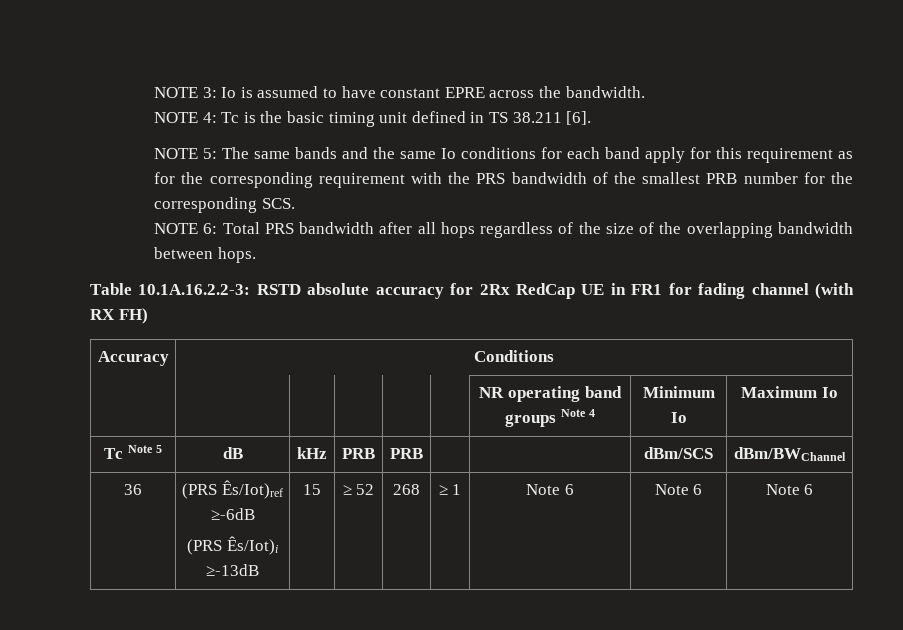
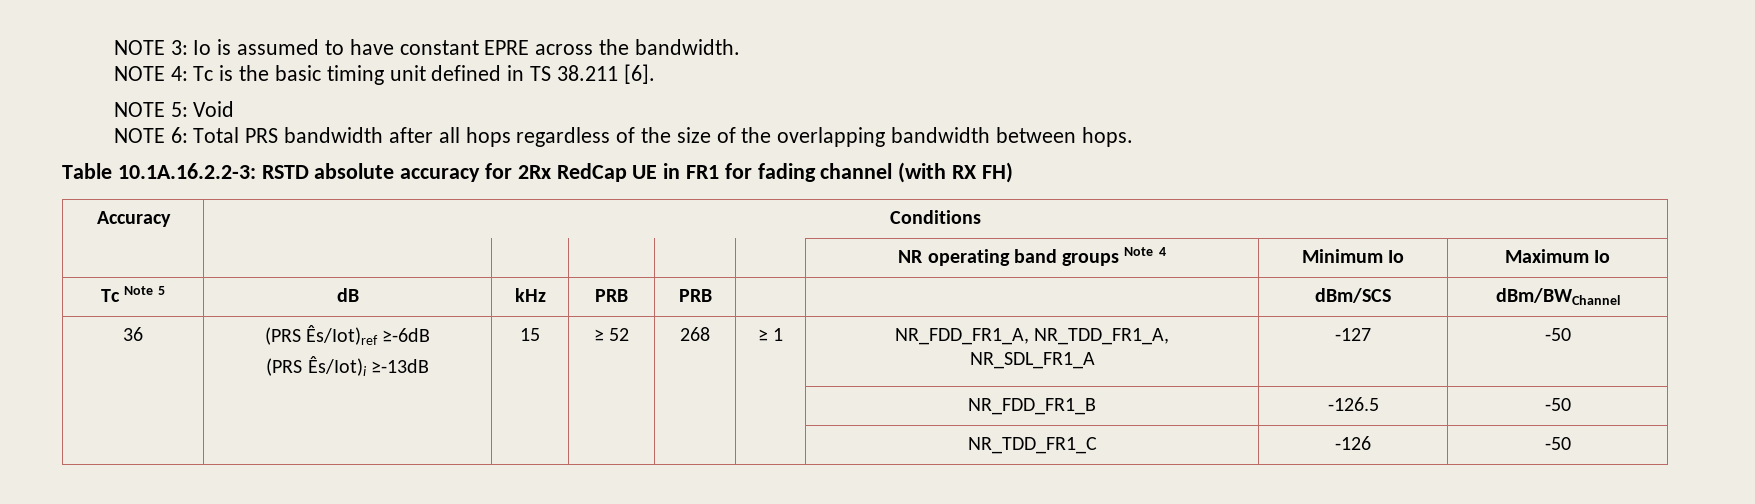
- NOTE 5: The same bands and the same Io conditions for each band apply for this requirement as for the corresponding requirement with the PRS bandwidth of the smallest PRB number for the corresponding SCS.
+ NOTE 5: Void
  36 | (PRS Ês/Iot)ref ≥-6dB
- (PRS Ês/Iot)i ≥-13dB | 15 | ≥ 52 | 268 | ≥ 1 | Note 6 | Note 6 | Note 6
+ (PRS Ês/Iot)i ≥-13dB | 15 | ≥ 52 | 268 | ≥ 1 | NR_FDD_FR1_A, NR_TDD_FR1_A,
+ NR_SDL_FR1_A | -127 | -50
+ | | | | | | NR_FDD_FR1_B | -126.5 | -50
+ | | | | | | NR_TDD_FR1_C | -126 | -50

